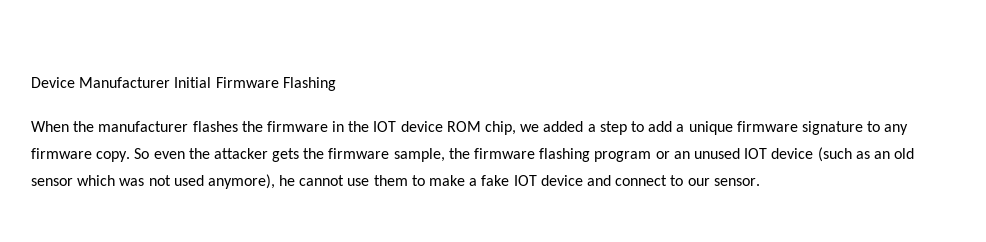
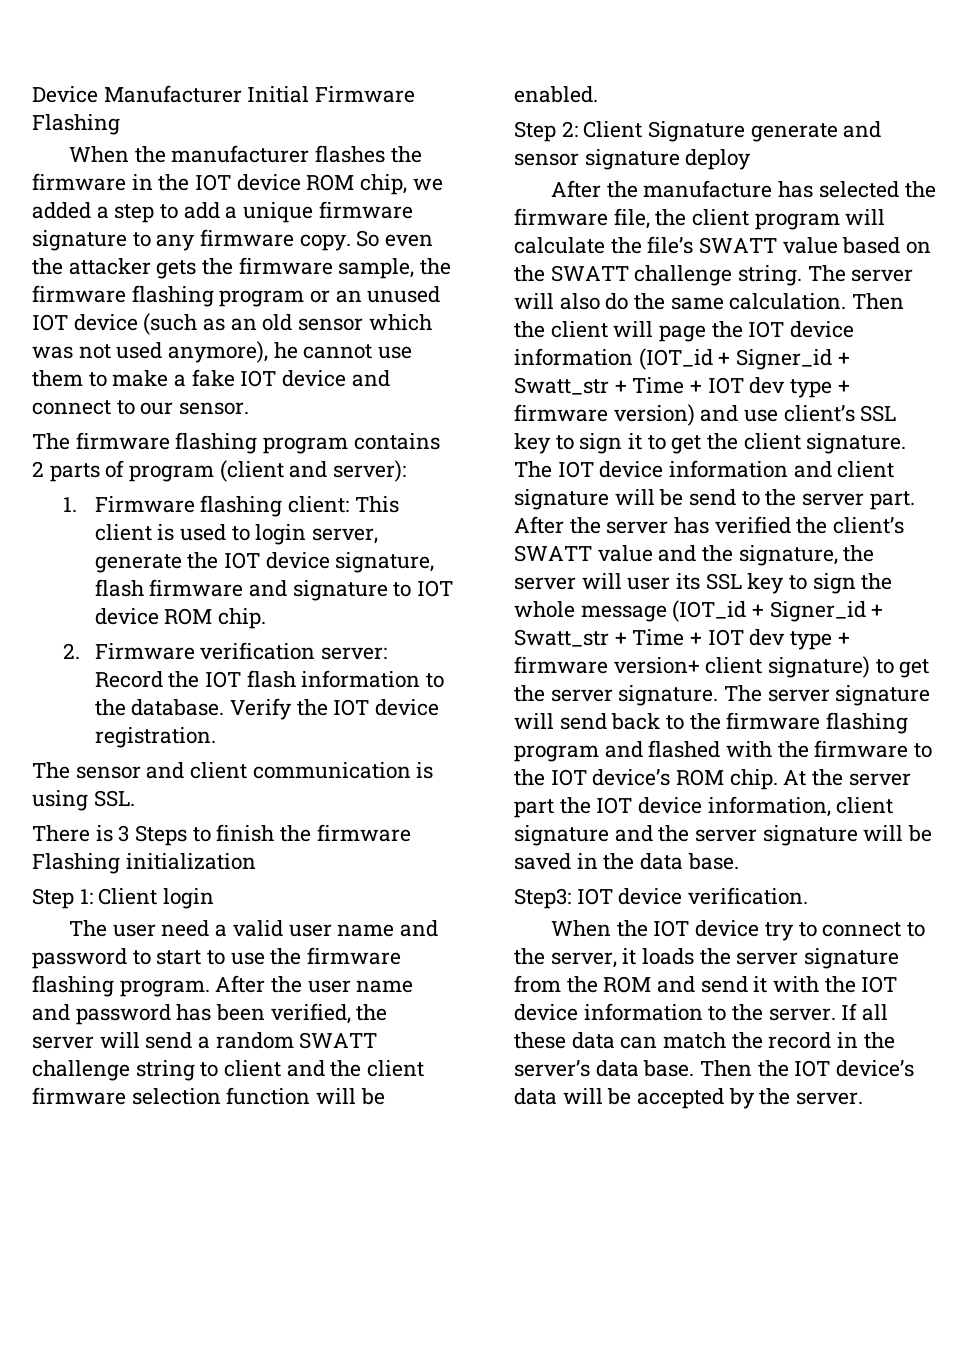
+ The firmware flashing program contains 2 parts of program (client and server):
+ 1. Firmware flashing client: This client is used to login server, generate the IOT device signature, flash firmware and signature to IOT device ROM chip.
+ 2. Firmware verification server: Record the IOT flash information to the database. Verify the IOT device registration.
+ The sensor and client communication is using SSL.
+ There is 3 Steps to finish the firmware Flashing initialization
+ Step 1: Client login
+ The user need a valid user name and password to start to use the firmware flashing program. After the user name and password has been verified, the server will send a random SWATT challenge string to client and the client firmware selection function will be enabled.
+ Step 2: Client Signature generate and sensor signature deploy
+ After the manufacture has selected the firmware file, the client program will calculate the file’s SWATT value based on the SWATT challenge string. The server will also do the same calculation. Then the client will page the IOT device information (IOT_id + Signer_id + Swatt_str + Time + IOT dev type + firmware version) and use client’s SSL key to sign it to get the client signature. The IOT device information and client signature will be send to the server part. After the server has verified the client’s SWATT value and the signature, the server will user its SSL key to sign the whole message (IOT_id + Signer_id + Swatt_str + Time + IOT dev type + firmware version+ client signature) to get the server signature. The server signature will send back to the firmware flashing program and flashed with the firmware to the IOT device’s ROM chip. At the server part the IOT device information, client signature and the server signature will be saved in the data base.
+ Step3: IOT device verification.
+ When the IOT device try to connect to the server, it loads the server signature from the ROM and send it with the IOT device information to the server. If all these data can match the record in the server’s data base. Then the IOT device’s data will be accepted by the server.

